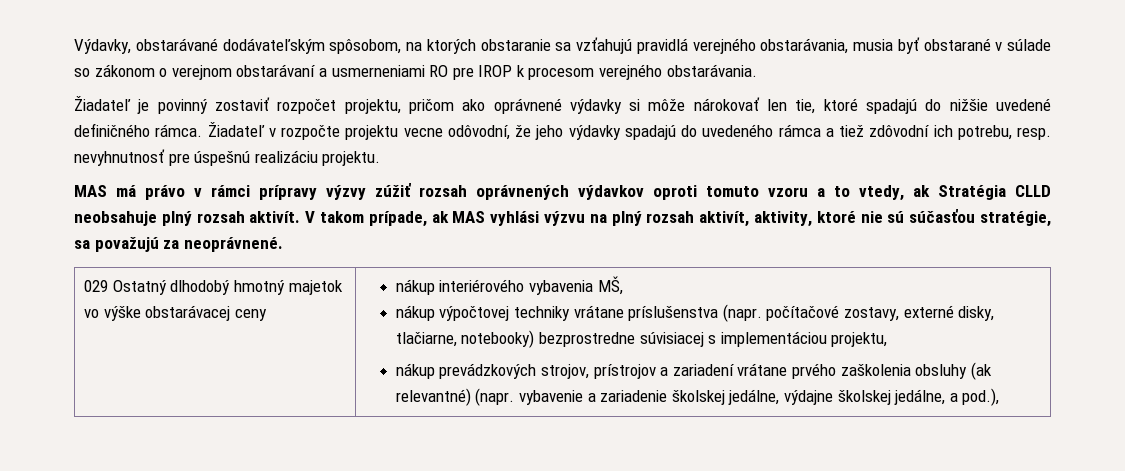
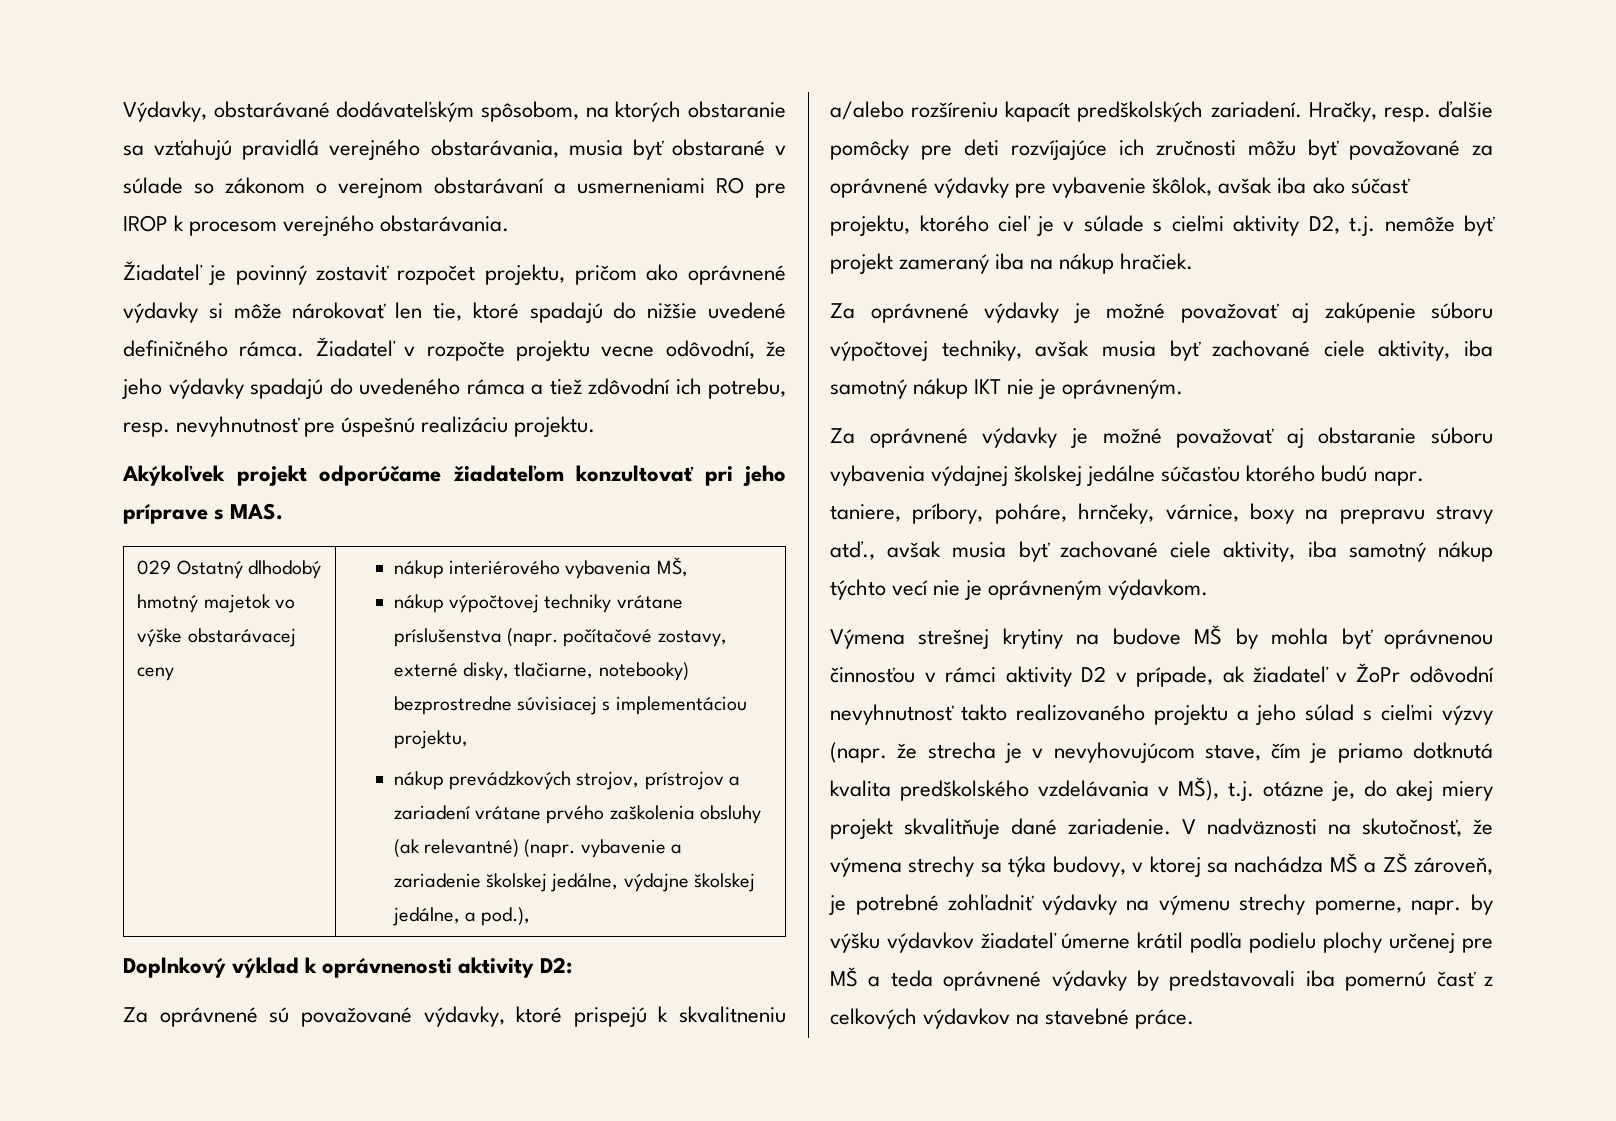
- MAS má právo v rámci prípravy výzvy zúžiť rozsah oprávnených výdavkov oproti tomuto vzoru a to vtedy, ak Stratégia CLLD neobsahuje plný rozsah aktivít. V takom prípade, ak MAS vyhlási výzvu na plný rozsah aktivít, aktivity, ktoré nie sú súčasťou stratégie, sa považujú za neoprávnené.
+ Akýkoľvek projekt odporúčame žiadateľom konzultovať pri jeho príprave s MAS.
+ Doplnkový výklad k oprávnenosti aktivity D2:
+ Za oprávnené sú považované výdavky, ktoré prispejú k skvalitneniu a/alebo rozšíreniu kapacít predškolských zariadení. Hračky, resp. ďalšie pomôcky pre deti rozvíjajúce ich zručnosti môžu byť považované za oprávnené výdavky pre vybavenie škôlok, avšak iba ako súčasť projektu, ktorého cieľ je v súlade s cieľmi aktivity D2, t.j. nemôže byť projekt zameraný iba na nákup hračiek.
+ Za oprávnené výdavky je možné považovať aj zakúpenie súboru výpočtovej techniky, avšak musia byť zachované ciele aktivity, iba samotný nákup IKT nie je oprávneným.
+ Za oprávnené výdavky je možné považovať aj obstaranie súboru vybavenia výdajnej školskej jedálne súčasťou ktorého budú napr. taniere, príbory, poháre, hrnčeky, várnice, boxy na prepravu stravy atď., avšak musia byť zachované ciele aktivity, iba samotný nákup týchto vecí nie je oprávneným výdavkom.
+ Výmena strešnej krytiny na budove MŠ by mohla byť oprávnenou činnosťou v rámci aktivity D2 v prípade, ak žiadateľ v ŽoPr odôvodní nevyhnutnosť takto realizovaného projektu a jeho súlad s cieľmi výzvy (napr. že strecha je v nevyhovujúcom stave, čím je priamo dotknutá kvalita predškolského vzdelávania v MŠ), t.j. otázne je, do akej miery projekt skvalitňuje dané zariadenie. V nadväznosti na skutočnosť, že výmena strechy sa týka budovy, v ktorej sa nachádza MŠ a ZŠ zároveň, je potrebné zohľadniť výdavky na výmenu strechy pomerne, napr. by výšku výdavkov žiadateľ úmerne krátil podľa podielu plochy určenej pre MŠ a teda oprávnené výdavky by predstavovali iba pomernú časť z celkových výdavkov na stavebné práce.

